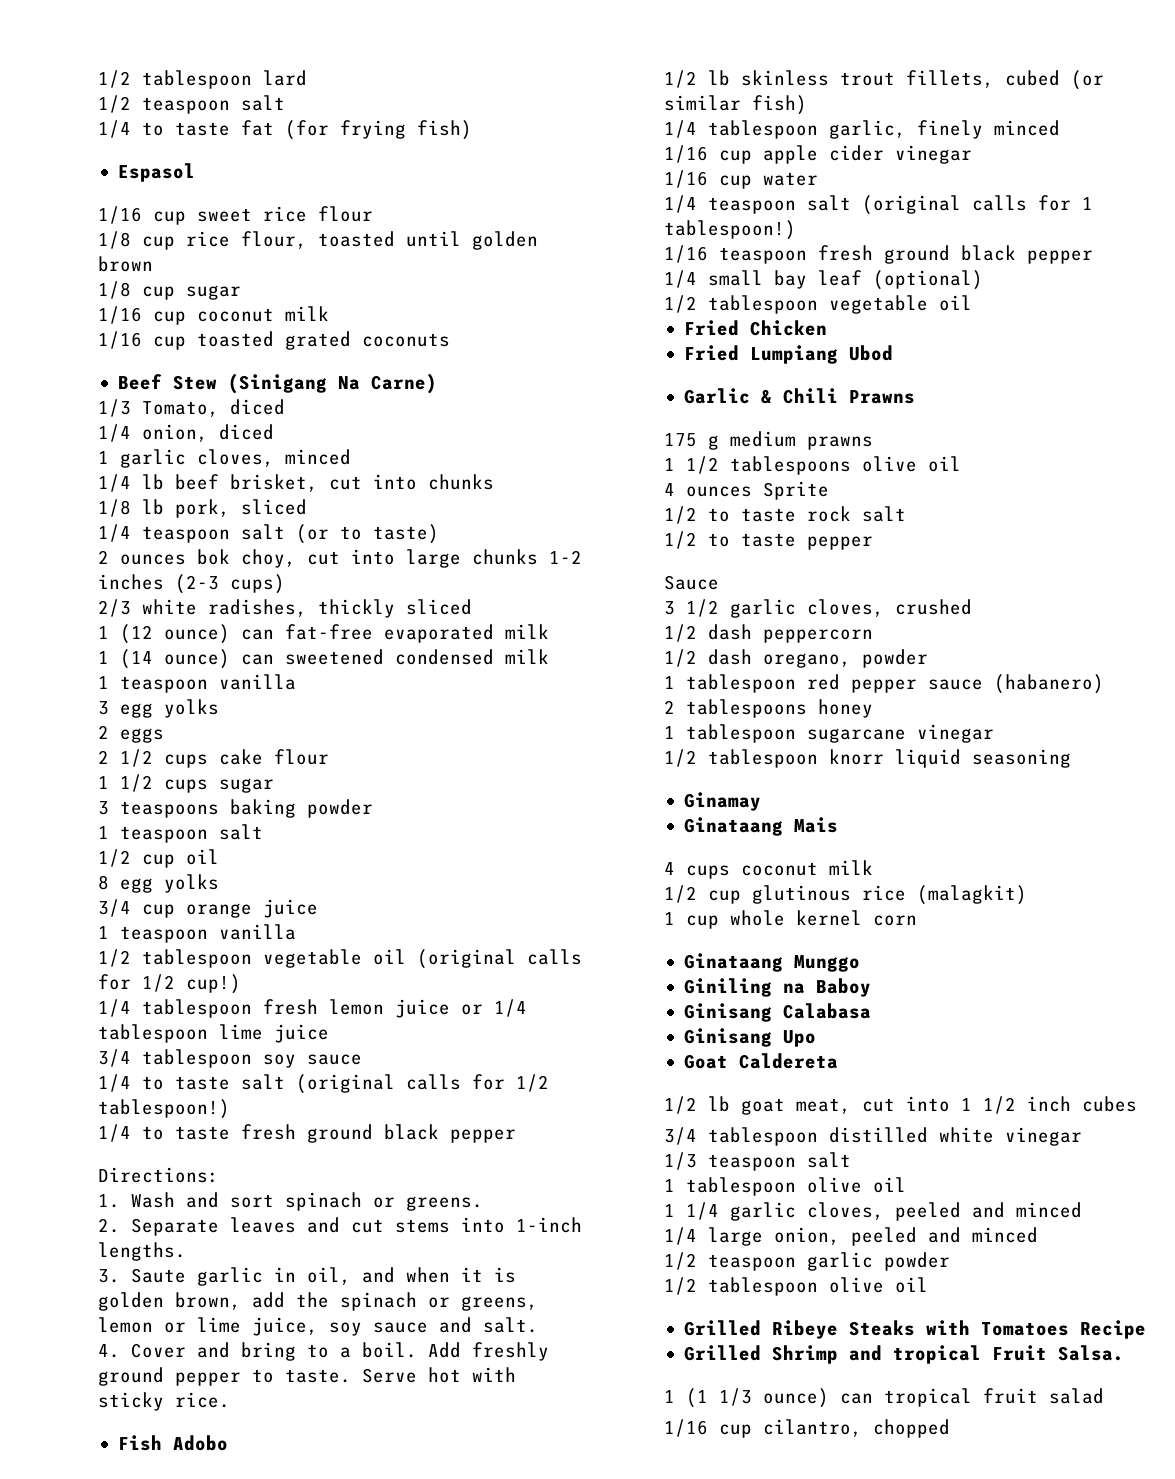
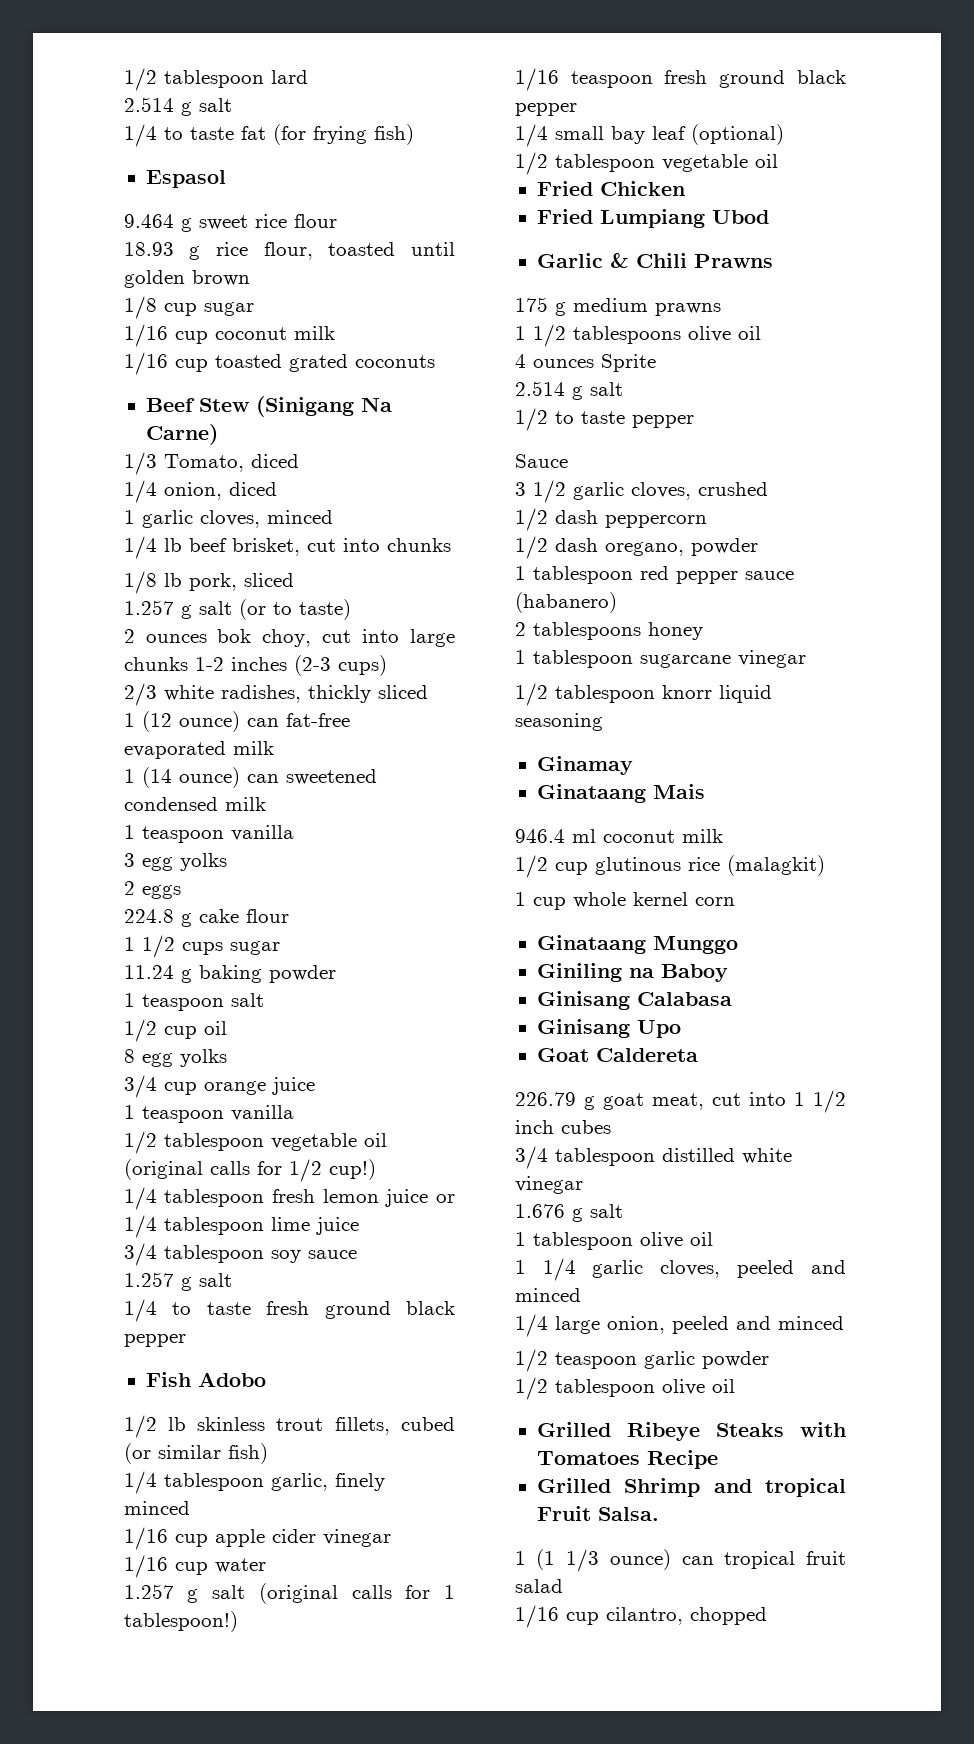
  1/2 tablespoon lard
- 1/2 teaspoon salt
+ 2.514 g salt
- 1/16 cup sweet rice flour
+ 9.464 g sweet rice flour
- 1/8 cup rice flour, toasted until golden brown
+ 18.93 g rice flour, toasted until golden brown
- 1/4 teaspoon salt (or to taste)
+ 1.257 g salt (or to taste)
- 2 1/2 cups cake flour
+ 224.8 g cake flour
- 3 teaspoons baking powder
+ 11.24 g baking powder
  3/4 tablespoon soy sauce
- 1/4 to taste salt (original calls for 1/2 tablespoon!)
+ 1.257 g salt
- Directions:
- 1. Wash and sort spinach or greens.
- 2. Separate leaves and cut stems into 1-inch lengths.
- 3. Saute garlic in oil, and when it is golden brown, add the spinach or greens, lemon or lime juice, soy sauce and salt.
- 4. Cover and bring to a boil. Add freshly ground pepper to taste. Serve hot with sticky rice.
- 1/4 teaspoon salt (original calls for 1 tablespoon!)
+ 1.257 g salt (original calls for 1 tablespoon!)
  4 ounces Sprite
- 1/2 to taste rock salt
+ 2.514 g salt
- 4 cups coconut milk
+ 946.4 ml coconut milk
- 1/2 lb goat meat, cut into 1 1/2 inch cubes
+ 226.79 g goat meat, cut into 1 1/2 inch cubes
- 1/3 teaspoon salt
+ 1.676 g salt

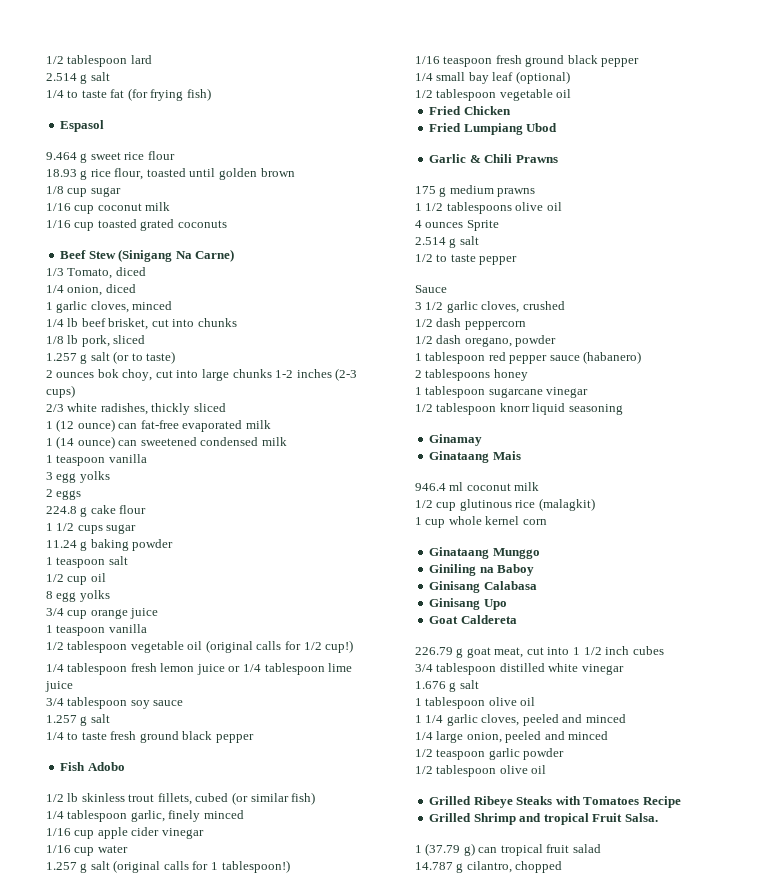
- 1 (1 1/3 ounce) can tropical fruit salad
+ 1 (37.79 g) can tropical fruit salad
- 1/16 cup cilantro, chopped
+ 14.787 g cilantro, chopped

